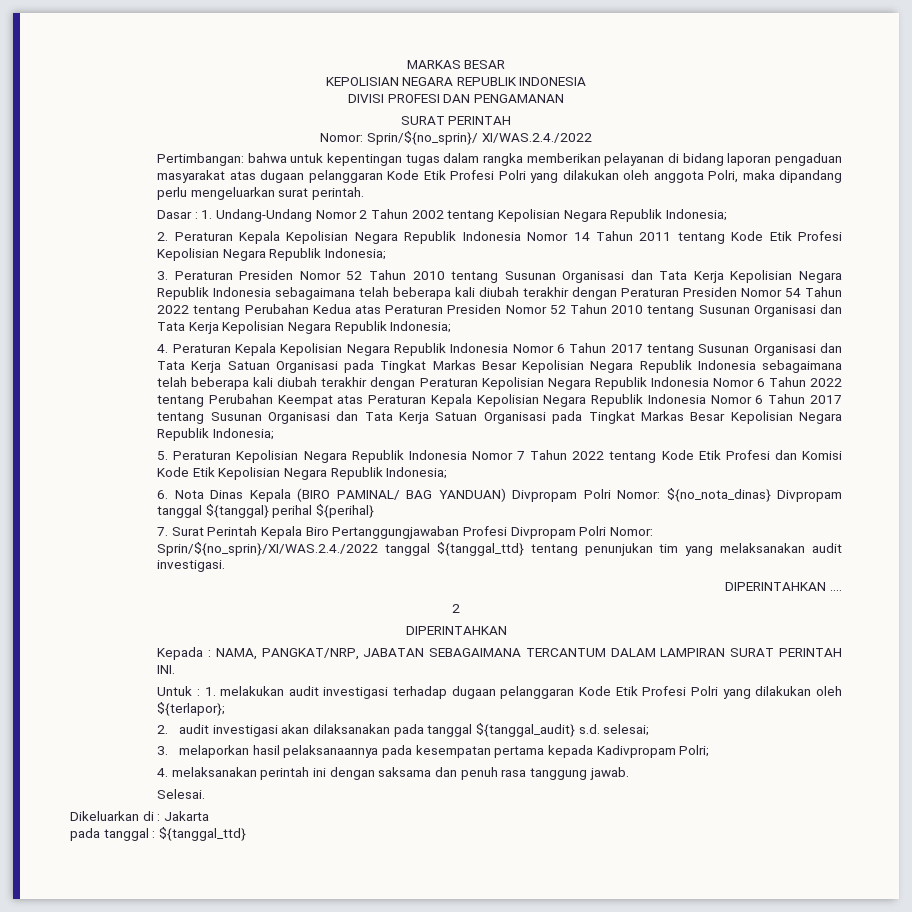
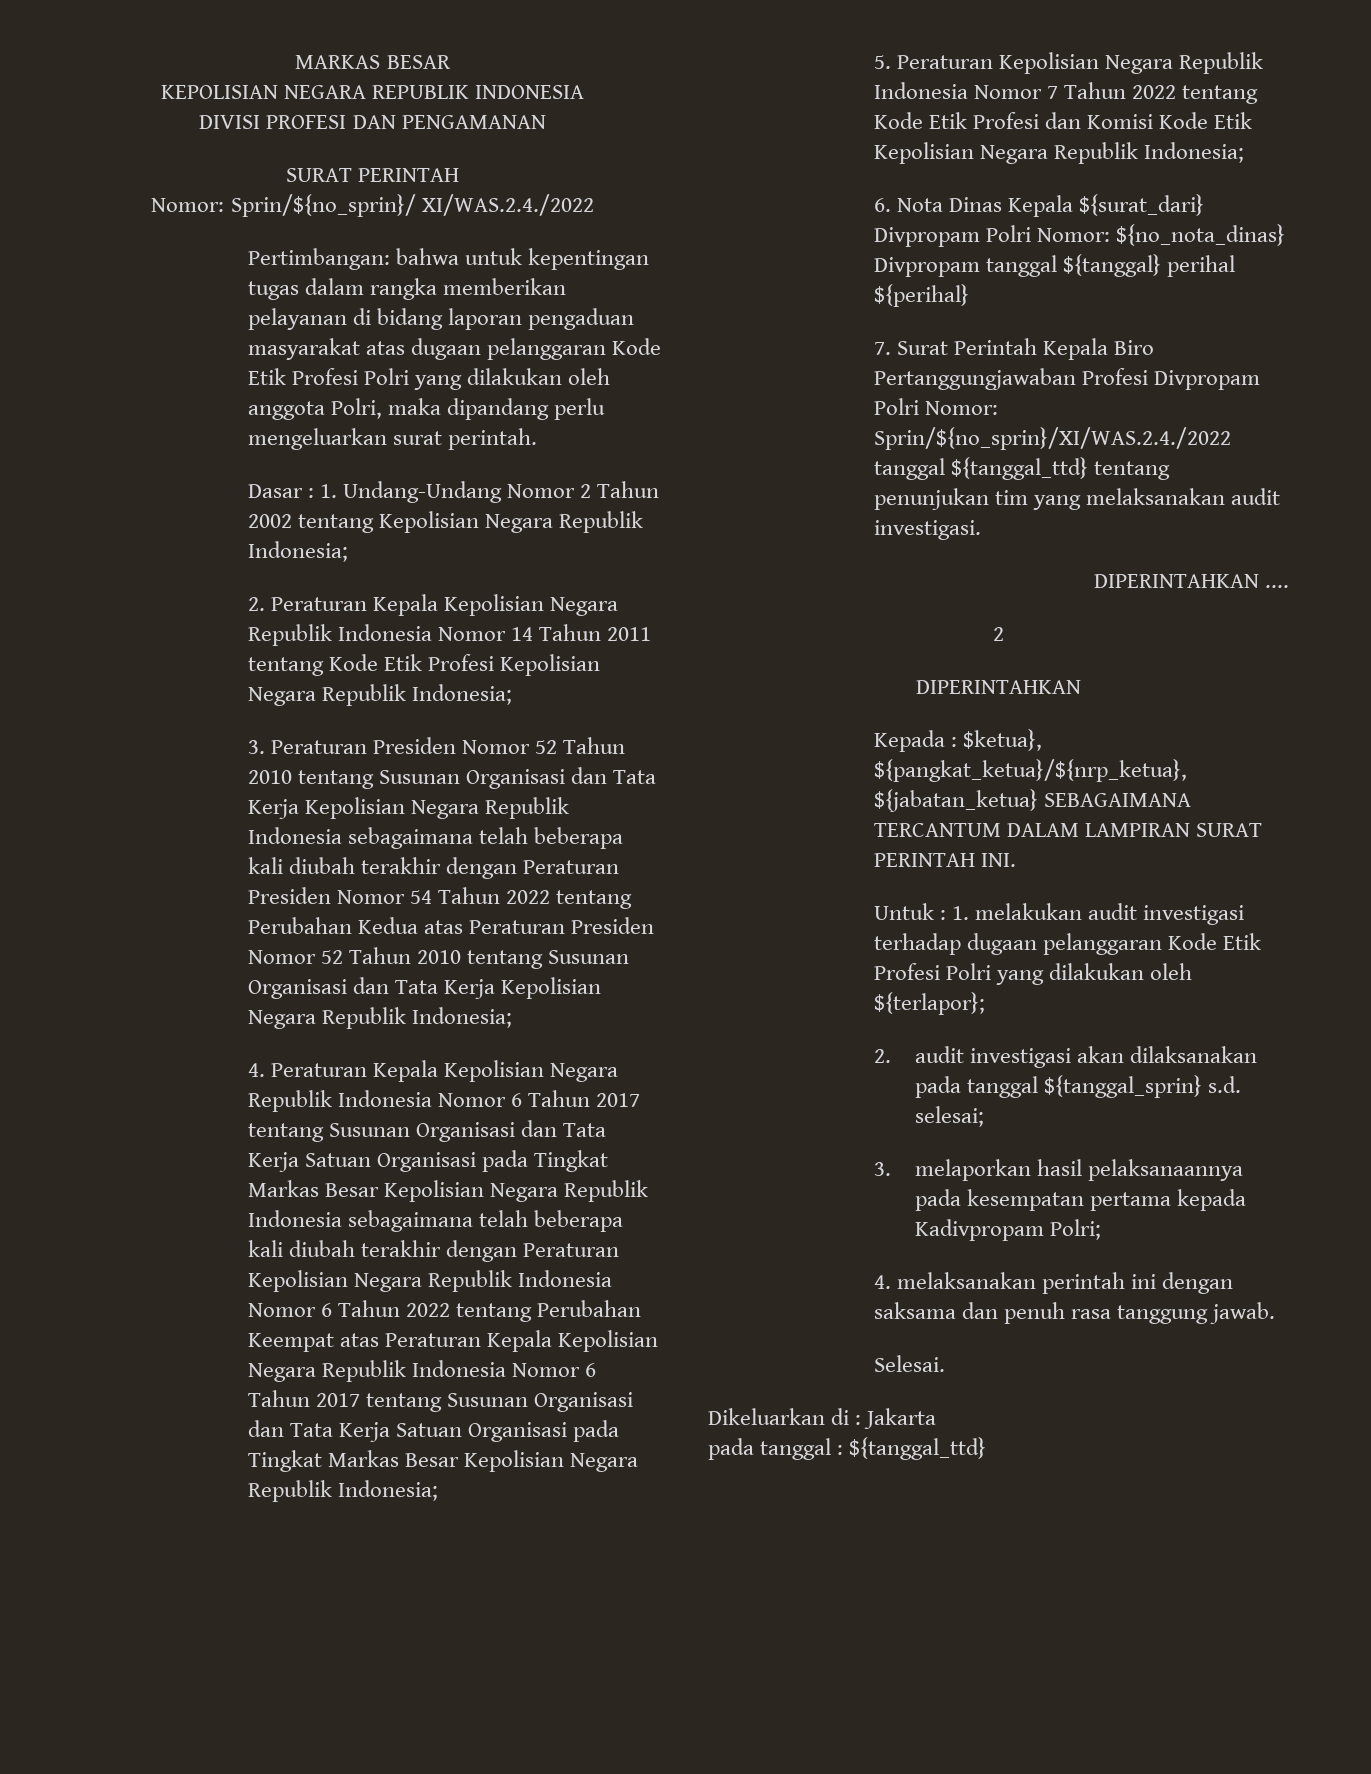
- 6. Nota Dinas Kepala (BIRO PAMINAL/ BAG YANDUAN) Divpropam Polri Nomor: ${no_nota_dinas} Divpropam tanggal ${tanggal} perihal ${perihal}
+ 6. Nota Dinas Kepala ${surat_dari} Divpropam Polri Nomor: ${no_nota_dinas} Divpropam tanggal ${tanggal} perihal ${perihal}
- Kepada : NAMA, PANGKAT/NRP, JABATAN SEBAGAIMANA TERCANTUM DALAM LAMPIRAN SURAT PERINTAH INI.
+ Kepada : $ketua}, ${pangkat_ketua}/${nrp_ketua}, ${jabatan_ketua} SEBAGAIMANA TERCANTUM DALAM LAMPIRAN SURAT PERINTAH INI.
- 2. audit investigasi akan dilaksanakan pada tanggal ${tanggal_audit} s.d. selesai;
+ 2. audit investigasi akan dilaksanakan pada tanggal ${tanggal_sprin} s.d. selesai;

